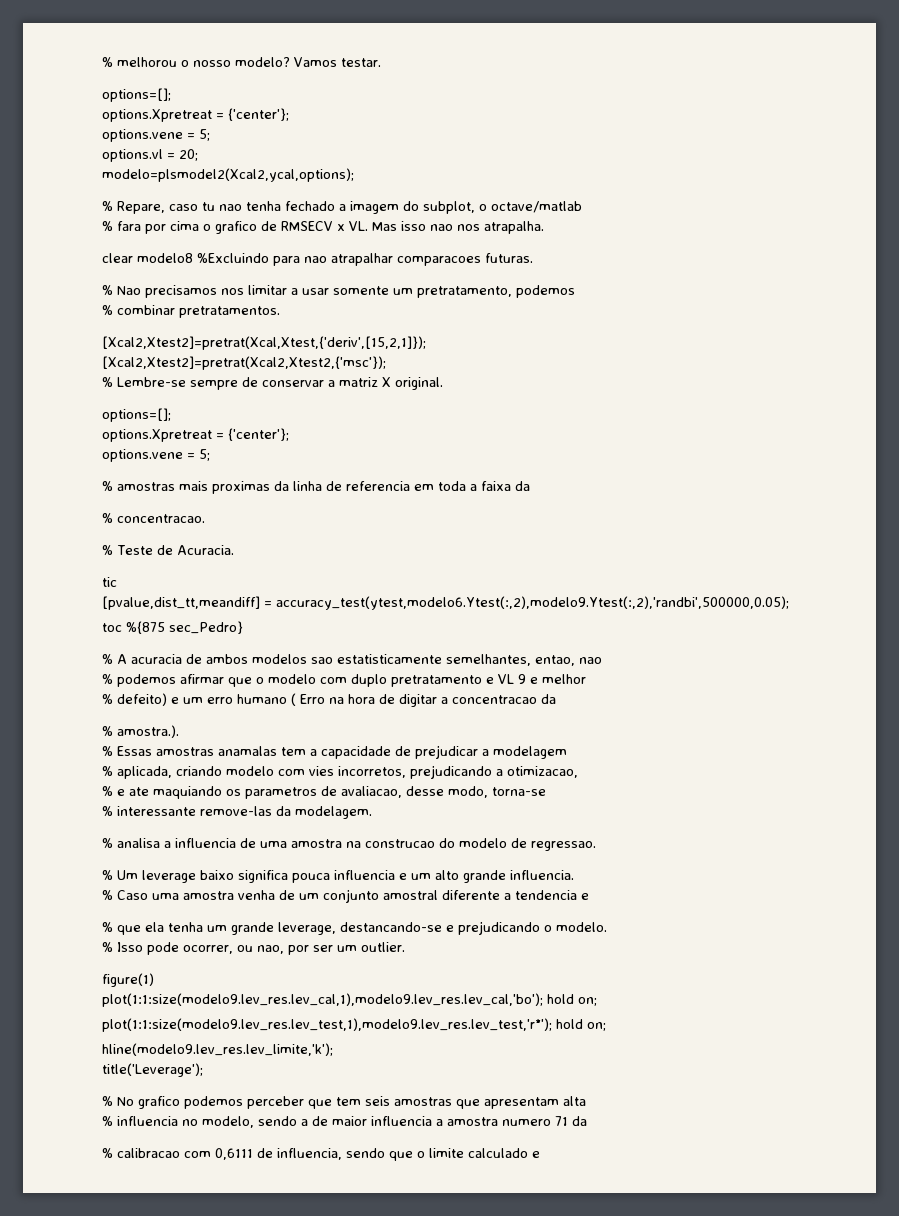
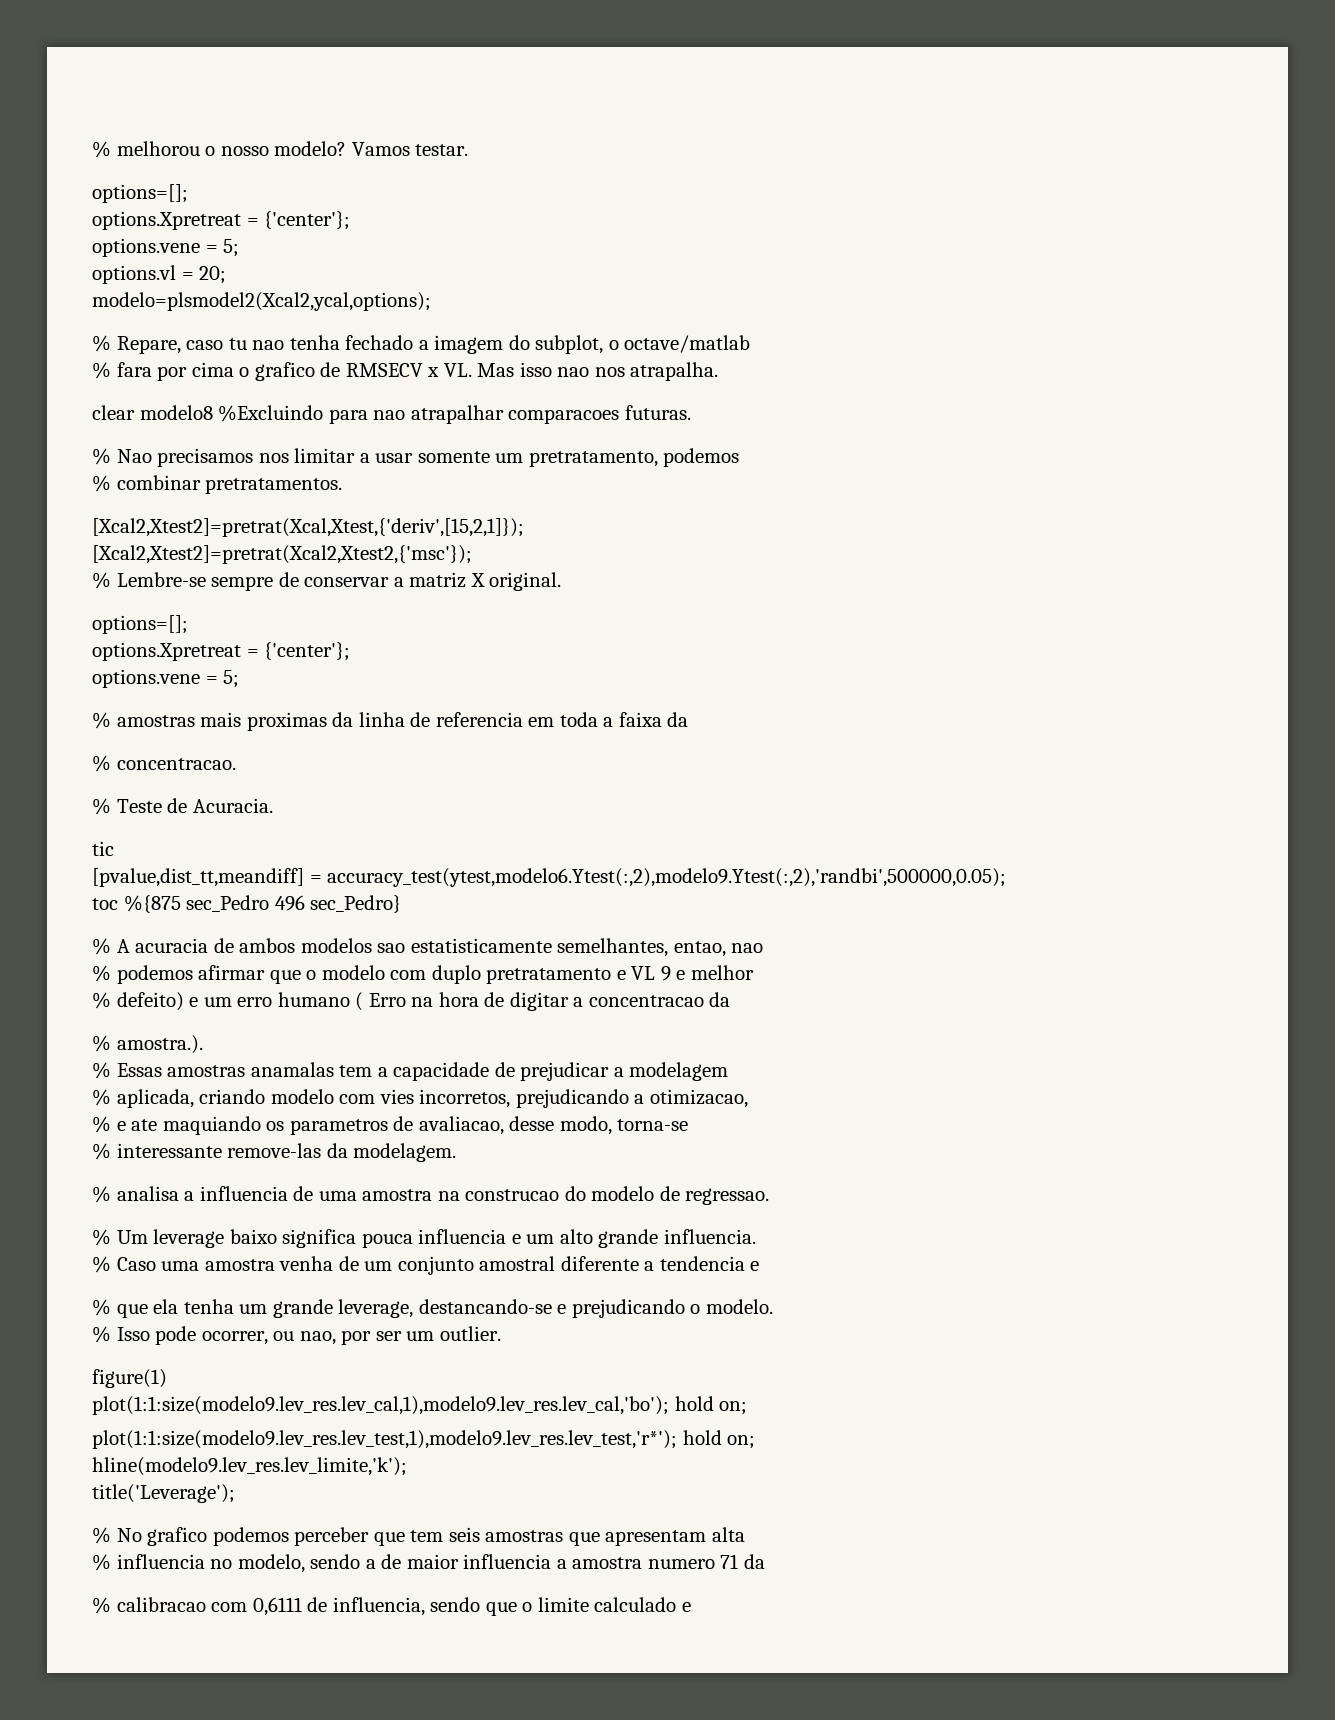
- toc %{875 sec_Pedro}
+ toc %{875 sec_Pedro 496 sec_Pedro}

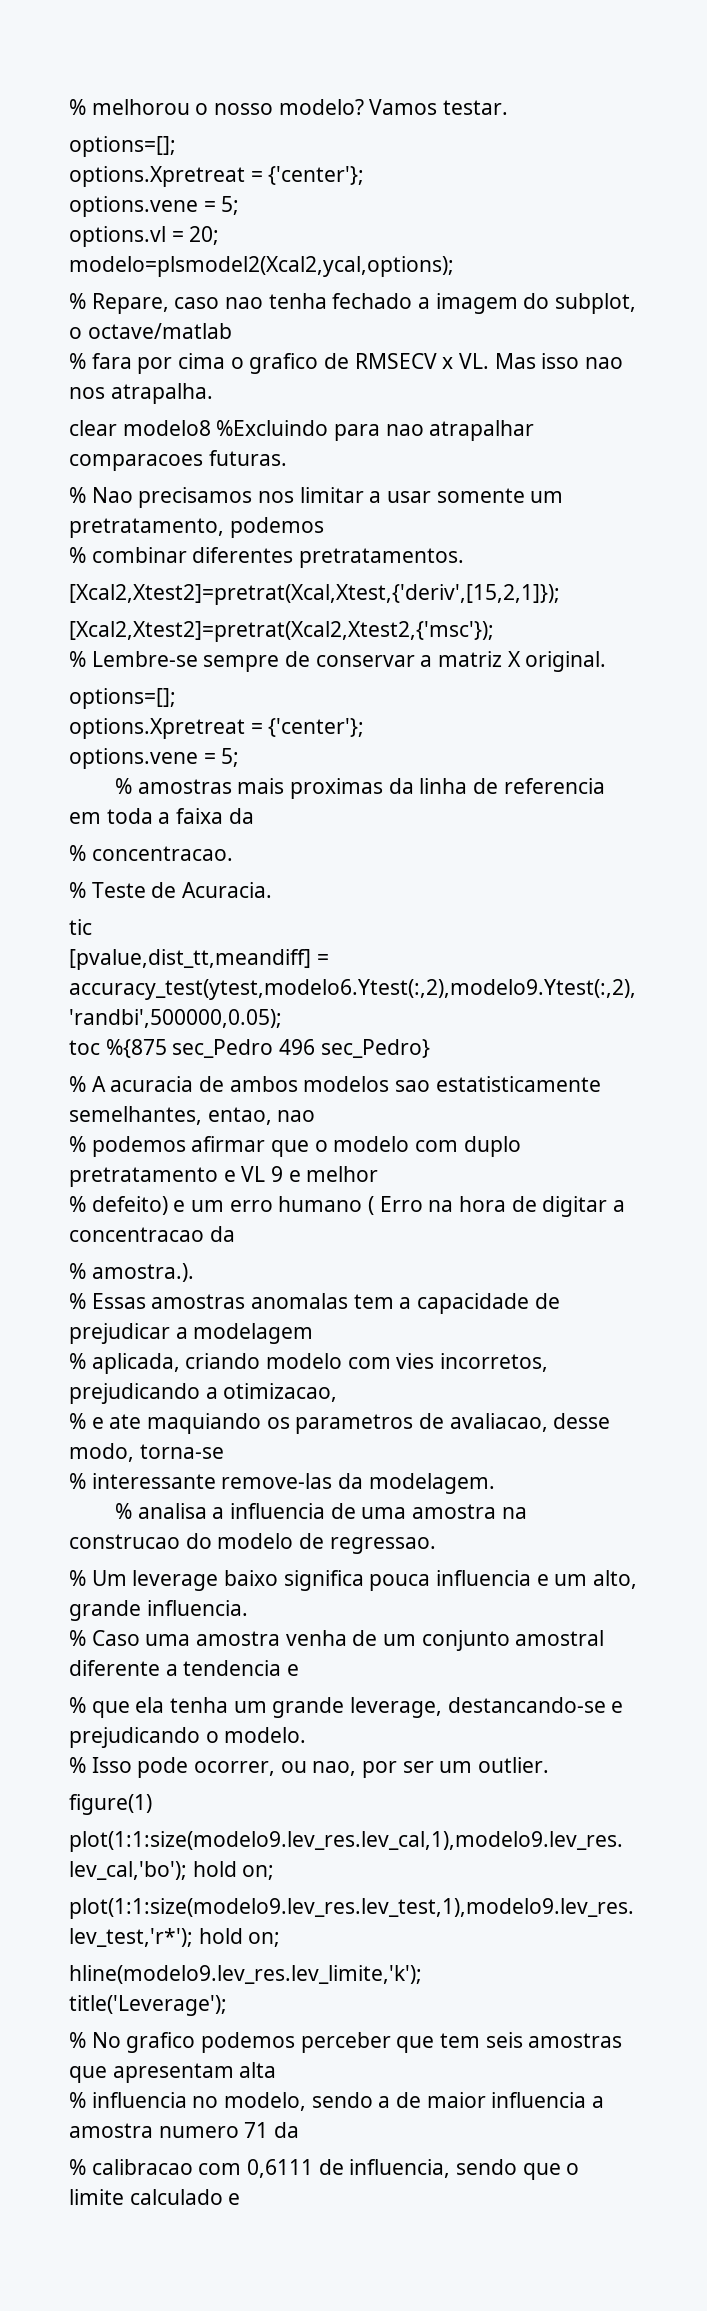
- % Repare, caso tu nao tenha fechado a imagem do subplot, o octave/matlab
+ % Repare, caso nao tenha fechado a imagem do subplot, o octave/matlab
- % combinar pretratamentos.
+ % combinar diferentes pretratamentos.
- % Essas amostras anamalas tem a capacidade de prejudicar a modelagem
+ % Essas amostras anomalas tem a capacidade de prejudicar a modelagem
- % Um leverage baixo significa pouca influencia e um alto grande influencia.
+ % Um leverage baixo significa pouca influencia e um alto, grande influencia.

